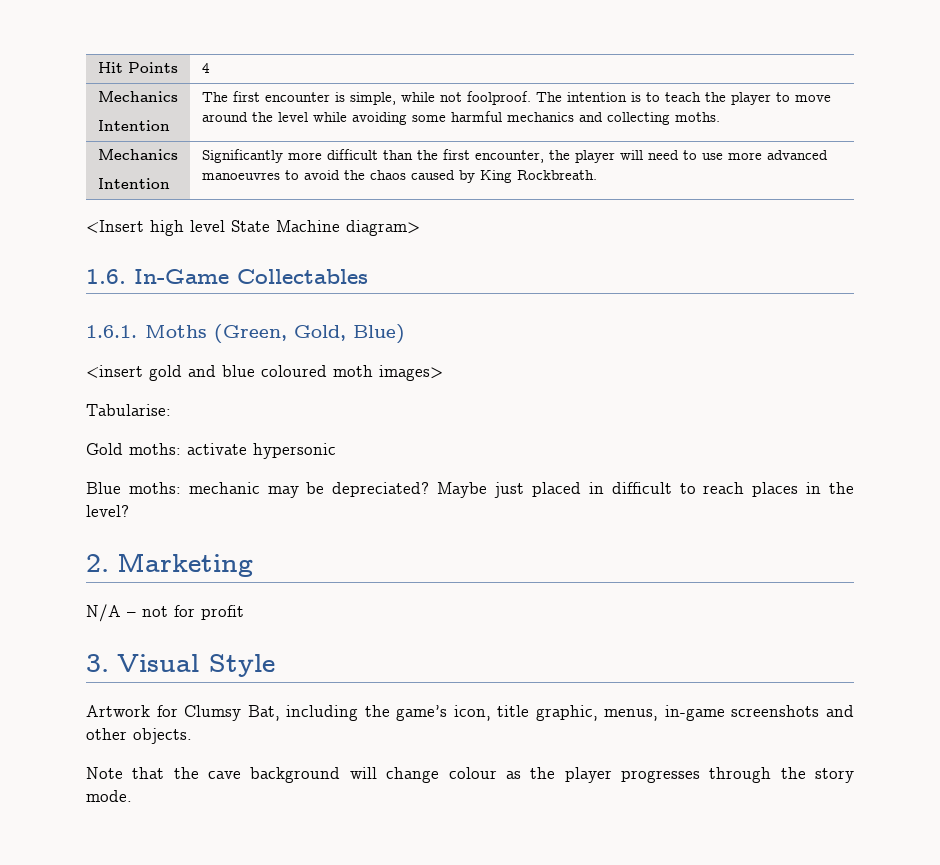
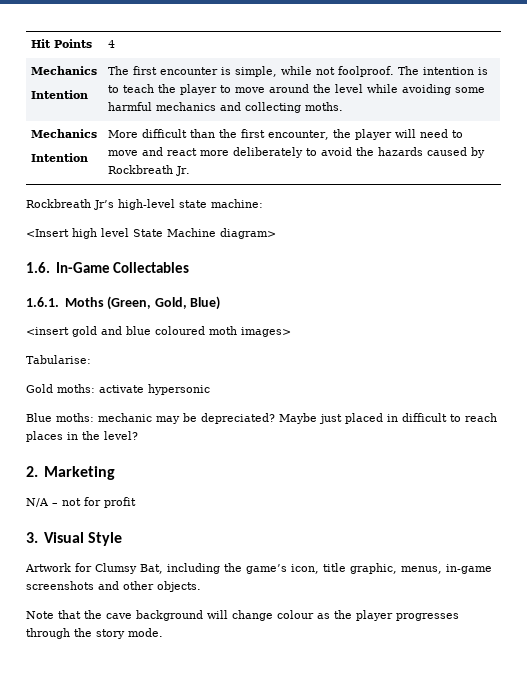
  Hit Points | 4
  Mechanics
  Intention | The first encounter is simple, while not foolproof. The intention is to teach the player to move around the level while avoiding some harmful mechanics and collecting moths.
  Mechanics
- Intention | Significantly more difficult than the first encounter, the player will need to use more advanced manoeuvres to avoid the chaos caused by King Rockbreath.
+ Intention | More difficult than the first encounter, the player will need to move and react more deliberately to avoid the hazards caused by Rockbreath Jr.
+ Rockbreath Jr’s high-level state machine:

